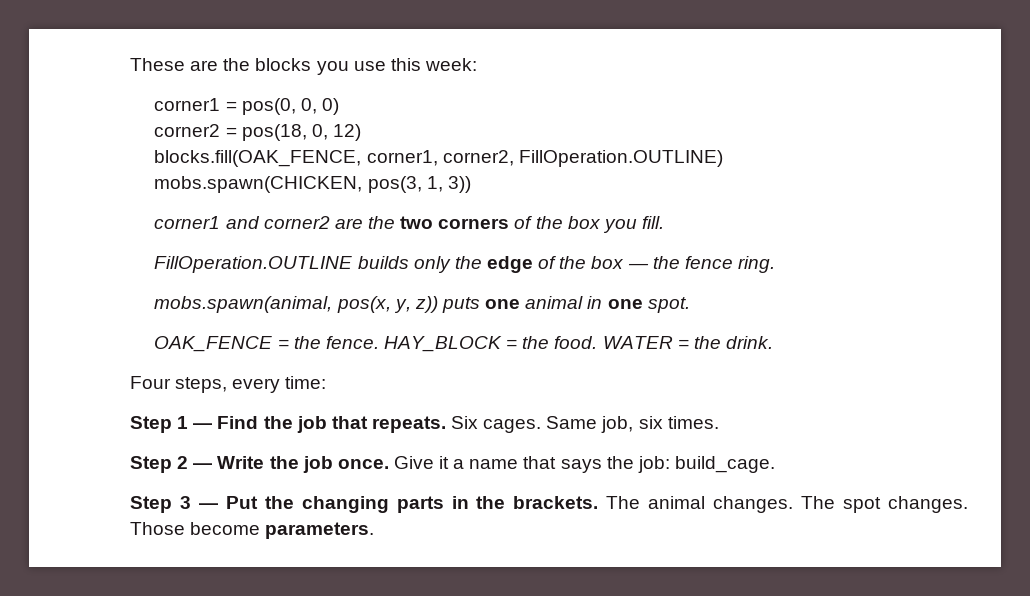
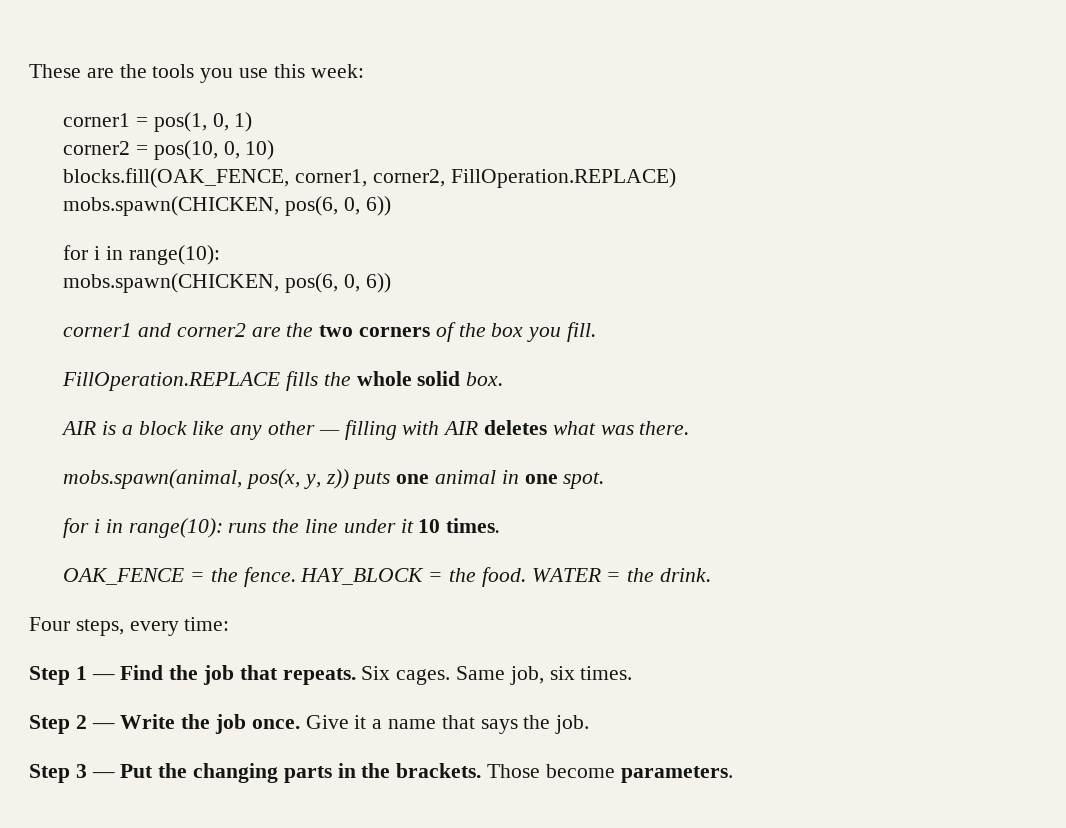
- These are the blocks you use this week:
+ These are the tools you use this week:
- corner1 = pos(0, 0, 0)
+ corner1 = pos(1, 0, 1)
- corner2 = pos(18, 0, 12)
+ corner2 = pos(10, 0, 10)
- blocks.fill(OAK_FENCE, corner1, corner2, FillOperation.OUTLINE)
- mobs.spawn(CHICKEN, pos(3, 1, 3))
+ blocks.fill(OAK_FENCE, corner1, corner2, FillOperation.REPLACE)
+ mobs.spawn(CHICKEN, pos(6, 0, 6))
+ for i in range(10):
+ mobs.spawn(CHICKEN, pos(6, 0, 6))
- FillOperation.OUTLINE builds only the edge of the box — the fence ring.
+ FillOperation.REPLACE fills the whole solid box.
+ AIR is a block like any other — filling with AIR deletes what was there.
+ for i in range(10): runs the line under it 10 times.
- Give it a name that says the job: build_cage.
+ Give it a name that says the job.
- The animal changes. The spot changes.

